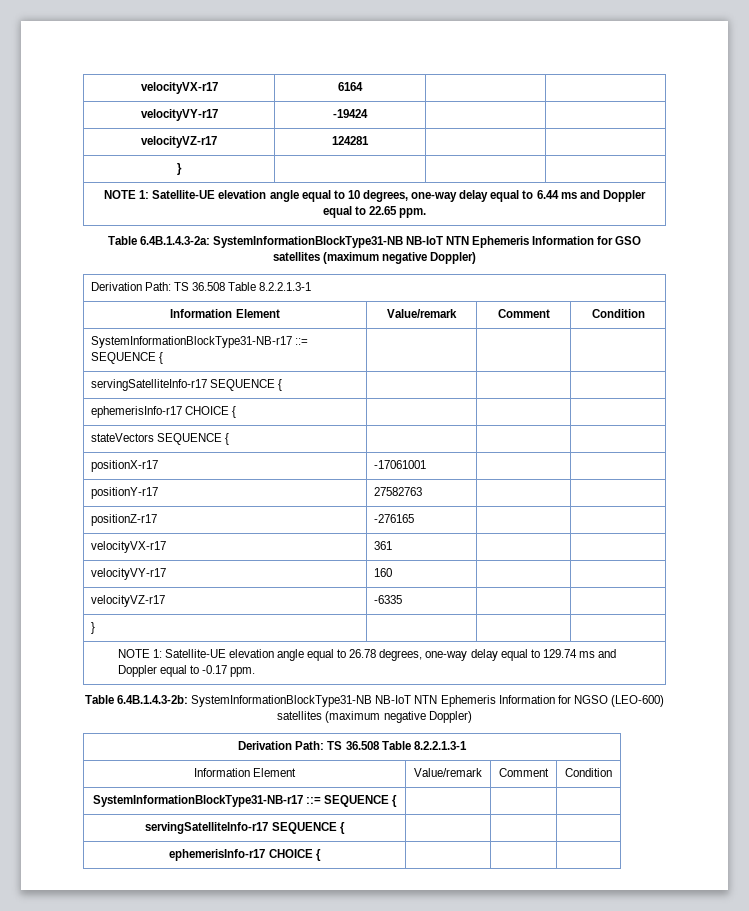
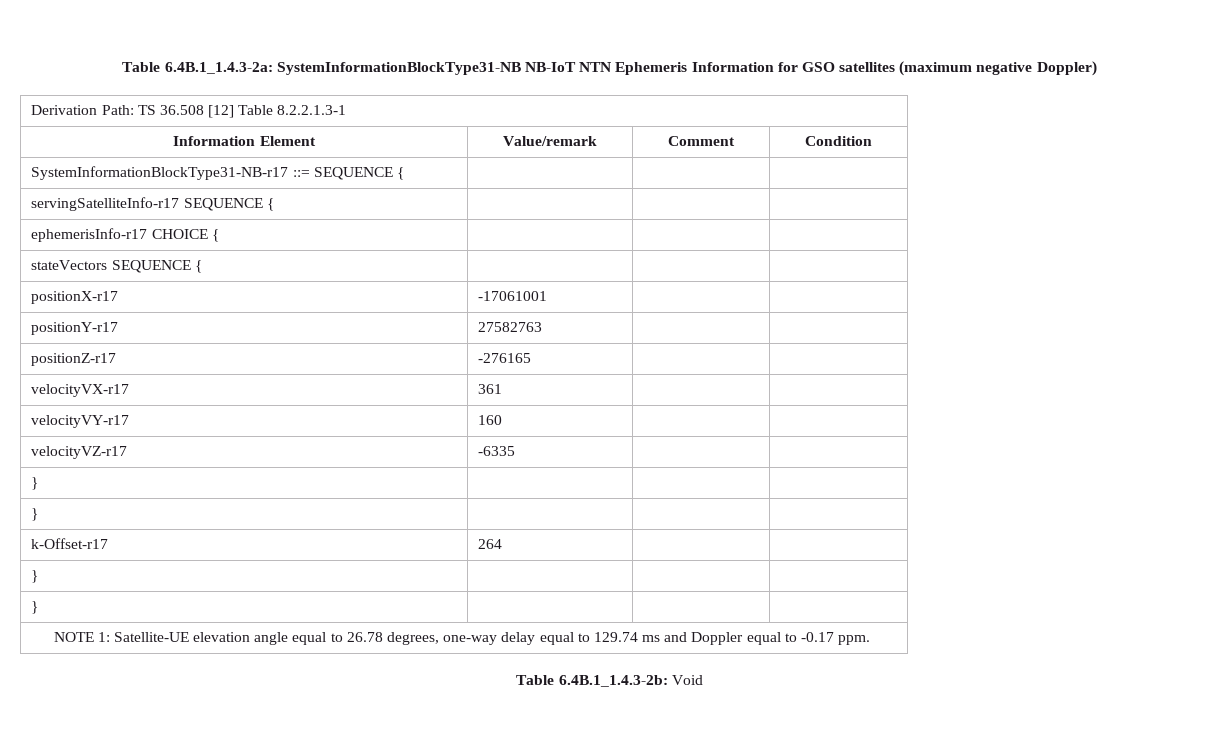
- velocityVX-r17 | 6164 | |
- velocityVY-r17 | -19424 | |
- velocityVZ-r17 | 124281 | |
- } | | |
- NOTE 1: Satellite-UE elevation angle equal to 10 degrees, one-way delay equal to 6.44 ms and Doppler equal to 22.65 ppm.
- Table 6.4B.1.4.3-2a: SystemInformationBlockType31-NB NB-IoT NTN Ephemeris Information for GSO satellites (maximum negative Doppler)
- Derivation Path: TS 36.508 Table 8.2.2.1.3-1
+ Table 6.4B.1_1.4.3-2a: SystemInformationBlockType31-NB NB-IoT NTN Ephemeris Information for GSO satellites (maximum negative Doppler)
+ Derivation Path: TS 36.508 [12] Table 8.2.2.1.3-1
  velocityVZ-r17 | -6335 | |
+ } | | |
+ } | | |
+ k-Offset-r17 | 264 | |
+ } | | |
- Table 6.4B.1.4.3-2b: SystemInformationBlockType31-NB NB-IoT NTN Ephemeris Information for NGSO (LEO-600) satellites (maximum negative Doppler)
- Derivation Path: TS 36.508 Table 8.2.2.1.3-1
- Information Element | Value/remark | Comment | Condition
- SystemInformationBlockType31-NB-r17 ::= SEQUENCE { | | |
- servingSatelliteInfo-r17 SEQUENCE { | | |
- ephemerisInfo-r17 CHOICE { | | |
+ Table 6.4B.1_1.4.3-2b: Void

